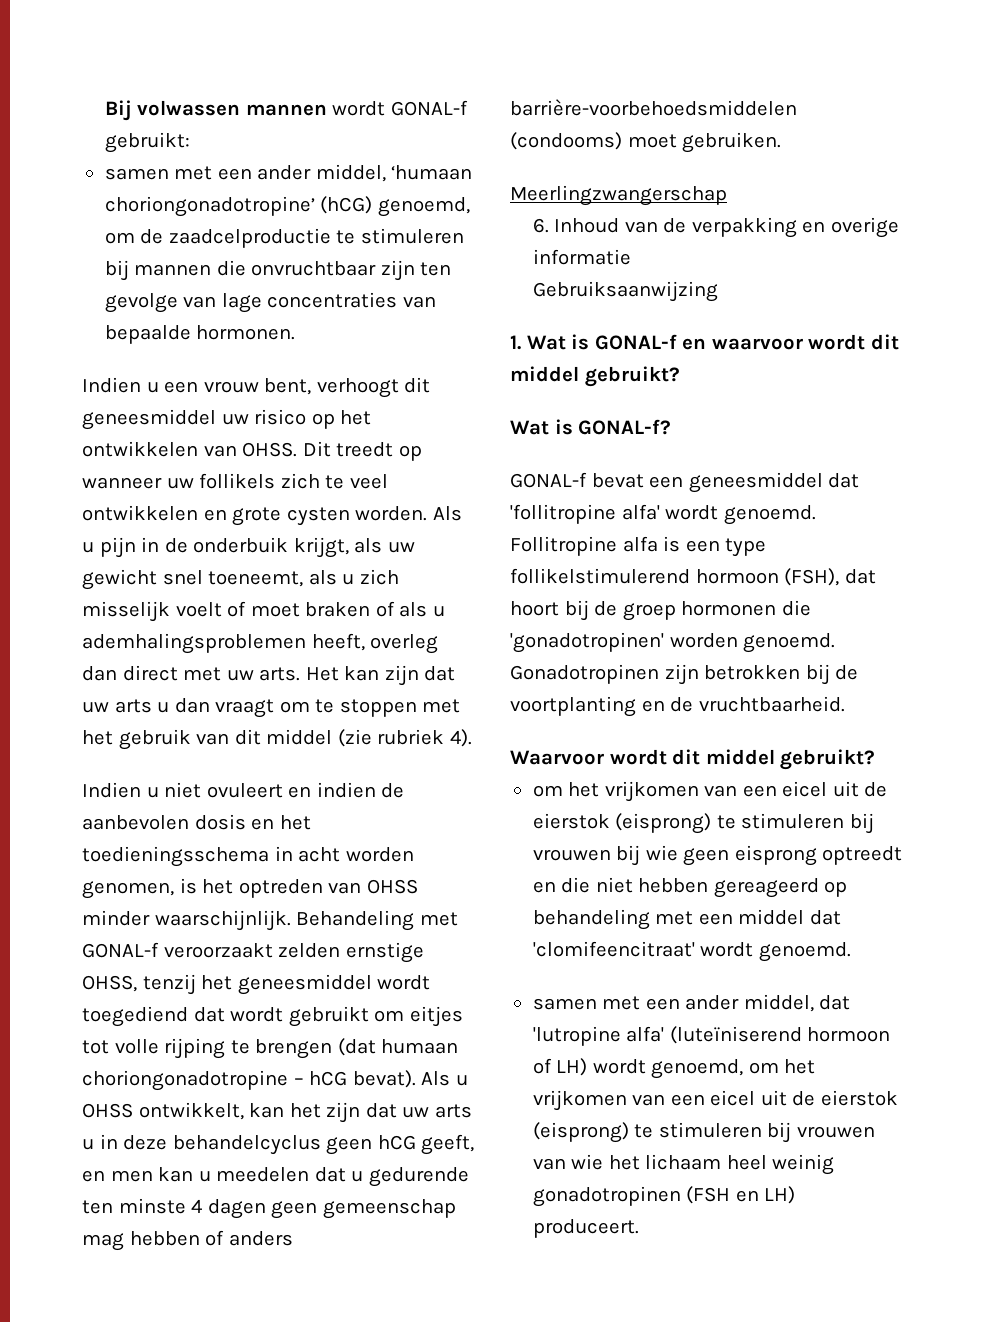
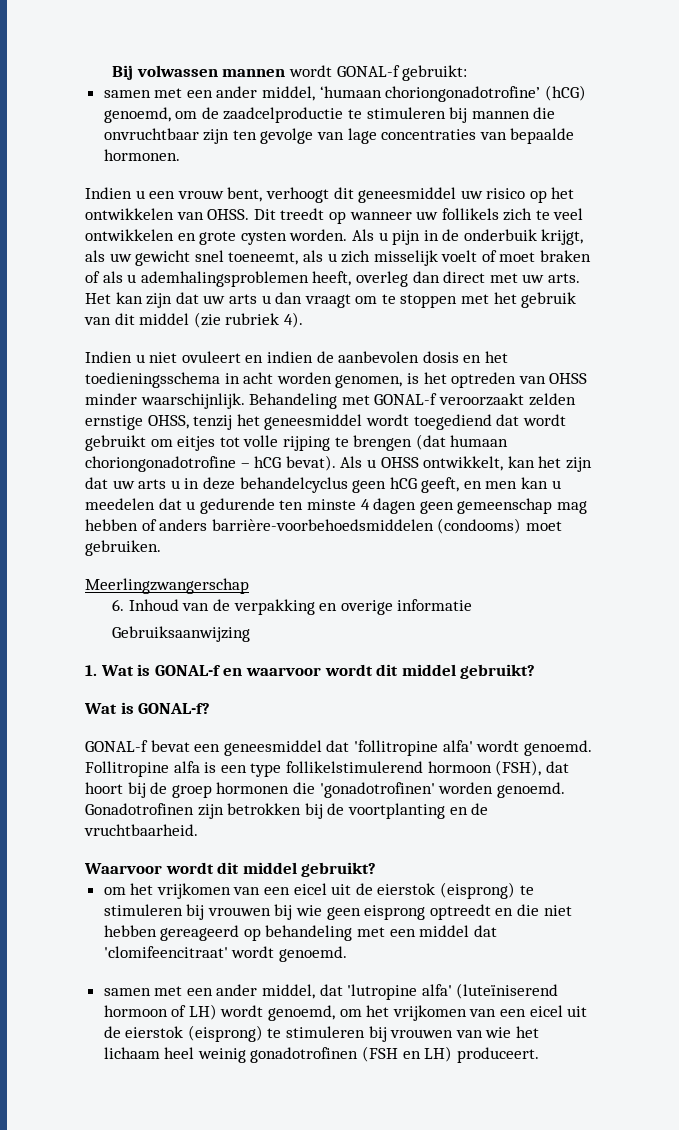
- samen met een ander middel, ‘humaan choriongonadotropine’ (hCG) genoemd, om de zaadcelproductie te stimuleren bij mannen die onvruchtbaar zijn ten gevolge van lage concentraties van bepaalde hormonen.
+ samen met een ander middel, ‘humaan choriongonadotrofine’ (hCG) genoemd, om de zaadcelproductie te stimuleren bij mannen die onvruchtbaar zijn ten gevolge van lage concentraties van bepaalde hormonen.
- Behandeling met GONAL-f veroorzaakt zelden ernstige OHSS, tenzij het geneesmiddel wordt toegediend dat wordt gebruikt om eitjes tot volle rijping te brengen (dat humaan choriongonadotropine – hCG bevat).
+ Behandeling met GONAL-f veroorzaakt zelden ernstige OHSS, tenzij het geneesmiddel wordt toegediend dat wordt gebruikt om eitjes tot volle rijping te brengen (dat humaan choriongonadotrofine – hCG bevat).
- Follitropine alfa is een type follikelstimulerend hormoon (FSH), dat hoort bij de groep hormonen die 'gonadotropinen' worden genoemd.
+ Follitropine alfa is een type follikelstimulerend hormoon (FSH), dat hoort bij de groep hormonen die 'gonadotrofinen' worden genoemd.
- Gonadotropinen zijn betrokken bij de voortplanting en de vruchtbaarheid.
+ Gonadotrofinen zijn betrokken bij de voortplanting en de vruchtbaarheid.
- samen met een ander middel, dat 'lutropine alfa' (luteïniserend hormoon of LH) wordt genoemd, om het vrijkomen van een eicel uit de eierstok (eisprong) te stimuleren bij vrouwen van wie het lichaam heel weinig gonadotropinen (FSH en LH) produceert.
+ samen met een ander middel, dat 'lutropine alfa' (luteïniserend hormoon of LH) wordt genoemd, om het vrijkomen van een eicel uit de eierstok (eisprong) te stimuleren bij vrouwen van wie het lichaam heel weinig gonadotrofinen (FSH en LH) produceert.

